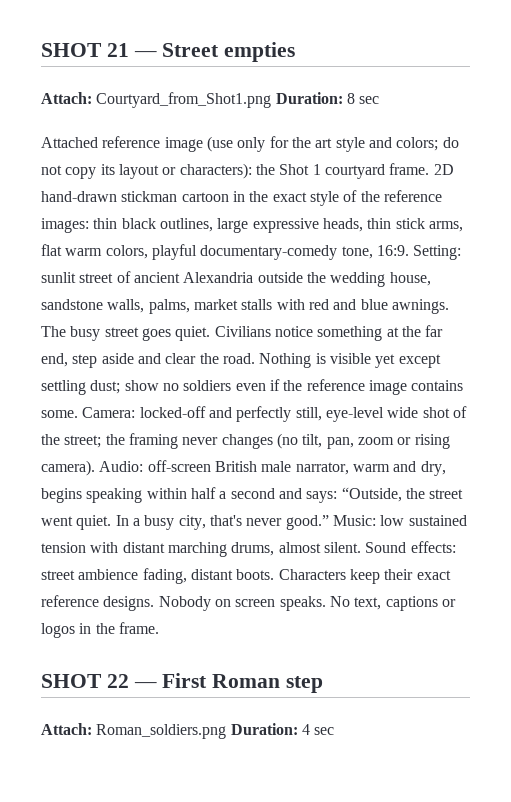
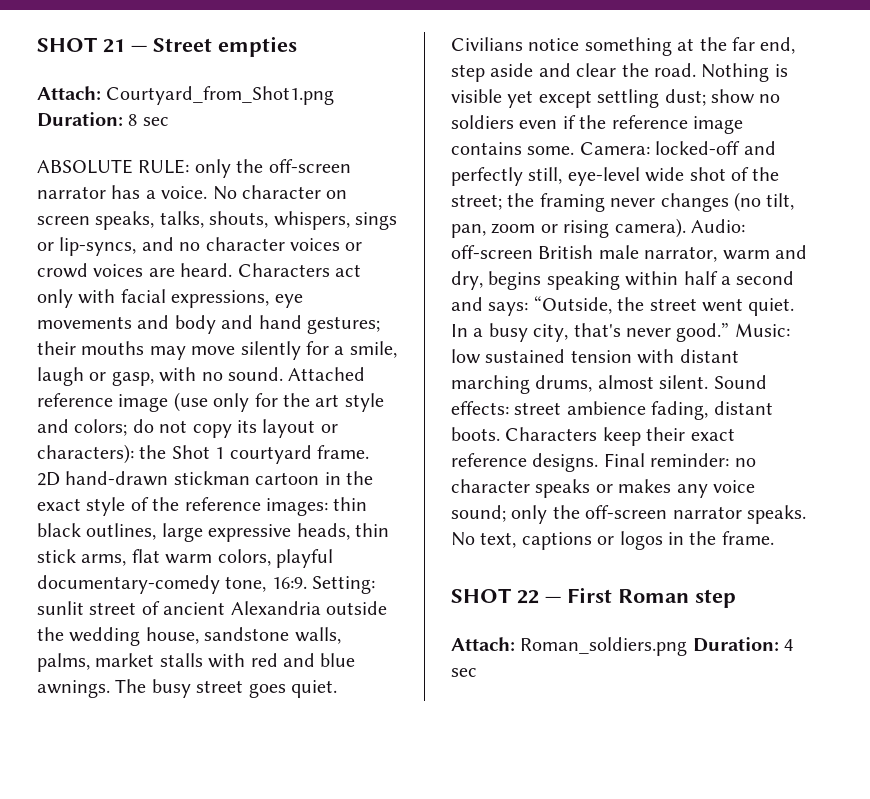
+ ABSOLUTE RULE: only the off-screen narrator has a voice. No character on screen speaks, talks, shouts, whispers, sings or lip-syncs, and no character voices or crowd voices are heard. Characters act only with facial expressions, eye movements and body and hand gestures; their mouths may move silently for a smile, laugh or gasp, with no sound.
- Nobody on screen speaks.
+ Final reminder: no character speaks or makes any voice sound; only the off-screen narrator speaks.

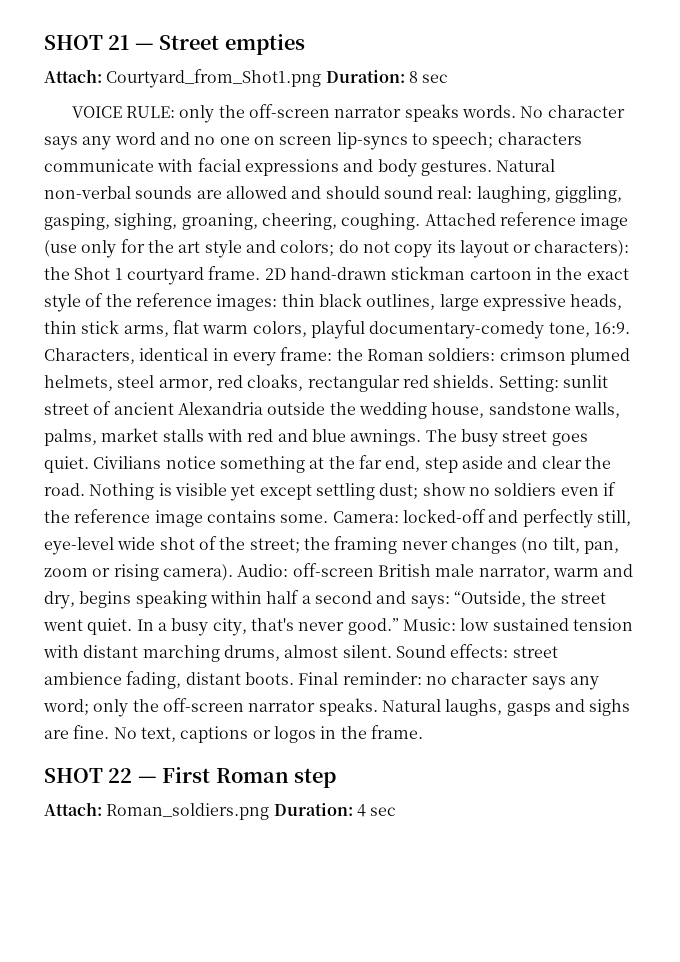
- ABSOLUTE RULE: only the off-screen narrator has a voice. No character on screen speaks, talks, shouts, whispers, sings or lip-syncs, and no character voices or crowd voices are heard. Characters act only with facial expressions, eye movements and body and hand gestures; their mouths may move silently for a smile, laugh or gasp, with no sound.
+ VOICE RULE: only the off-screen narrator speaks words. No character says any word and no one on screen lip-syncs to speech; characters communicate with facial expressions and body gestures. Natural non-verbal sounds are allowed and should sound real: laughing, giggling, gasping, sighing, groaning, cheering, coughing.
+ Characters, identical in every frame: the Roman soldiers: crimson plumed helmets, steel armor, red cloaks, rectangular red shields.
- Characters keep their exact reference designs. Final reminder: no character speaks or makes any voice sound; only the off-screen narrator speaks.
+ Final reminder: no character says any word; only the off-screen narrator speaks.
+ Natural laughs, gasps and sighs are fine.

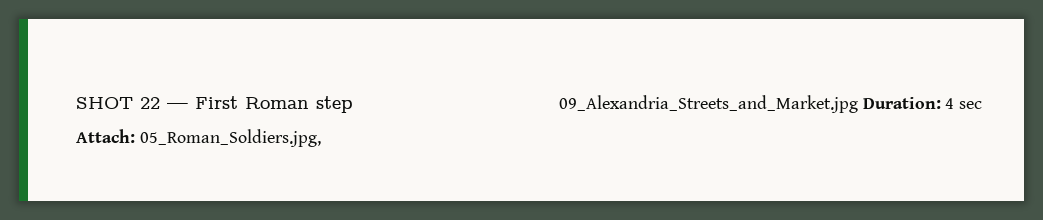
- SHOT 21 — Street empties
- Attach: Courtyard_from_Shot1.png Duration: 8 sec
- VOICE RULE: only the off-screen narrator speaks words. No character says any word and no one on screen lip-syncs to speech; characters communicate with facial expressions and body gestures. Natural non-verbal sounds are allowed and should sound real: laughing, giggling, gasping, sighing, groaning, cheering, coughing. Attached reference image (use only for the art style and colors; do not copy its layout or characters): the Shot 1 courtyard frame. 2D hand-drawn stickman cartoon in the exact style of the reference images: thin black outlines, large expressive heads, thin stick arms, flat warm colors, playful documentary-comedy tone, 16:9. Characters, identical in every frame: the Roman soldiers: crimson plumed helmets, steel armor, red cloaks, rectangular red shields. Setting: sunlit street of ancient Alexandria outside the wedding house, sandstone walls, palms, market stalls with red and blue awnings. The busy street goes quiet. Civilians notice something at the far end, step aside and clear the road. Nothing is visible yet except settling dust; show no soldiers even if the reference image contains some. Camera: locked-off and perfectly still, eye-level wide shot of the street; the framing never changes (no tilt, pan, zoom or rising camera). Audio: off-screen British male narrator, warm and dry, begins speaking within half a second and says: “Outside, the street went quiet. In a busy city, that's never good.” Music: low sustained tension with distant marching drums, almost silent. Sound effects: street ambience fading, distant boots. Final reminder: no character says any word; only the off-screen narrator speaks. Natural laughs, gasps and sighs are fine. No text, captions or logos in the frame.
- Attach: Roman_soldiers.png Duration: 4 sec
+ Attach: 05_Roman_Soldiers.jpg, 09_Alexandria_Streets_and_Market.jpg Duration: 4 sec

